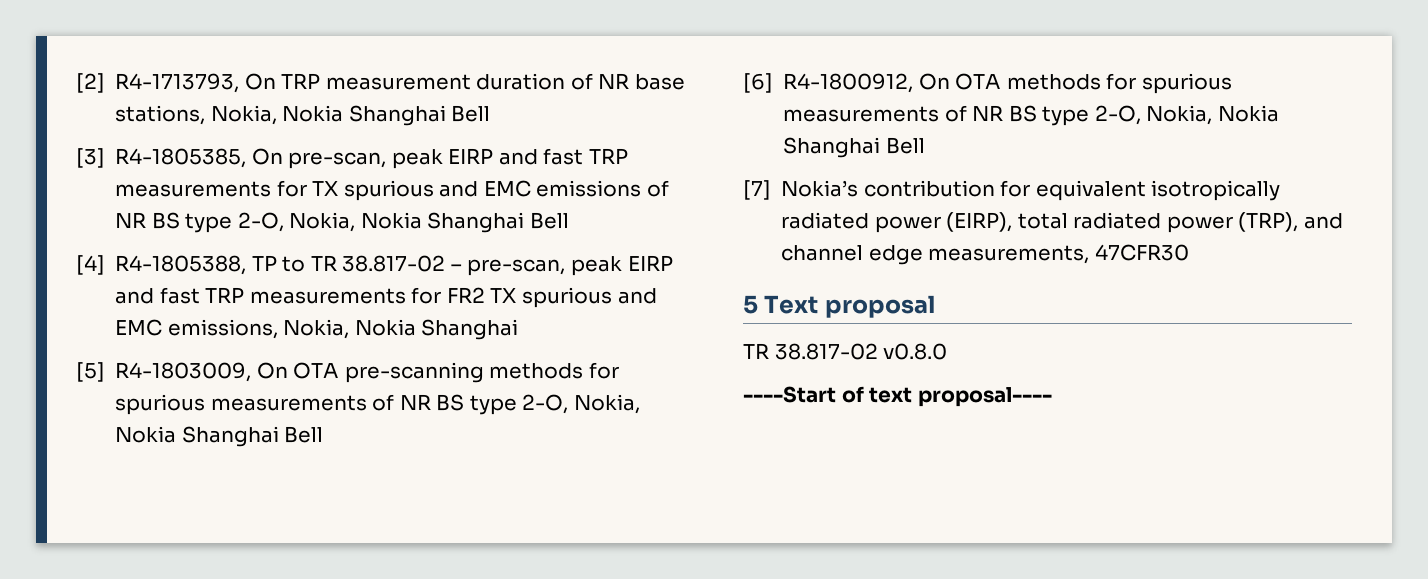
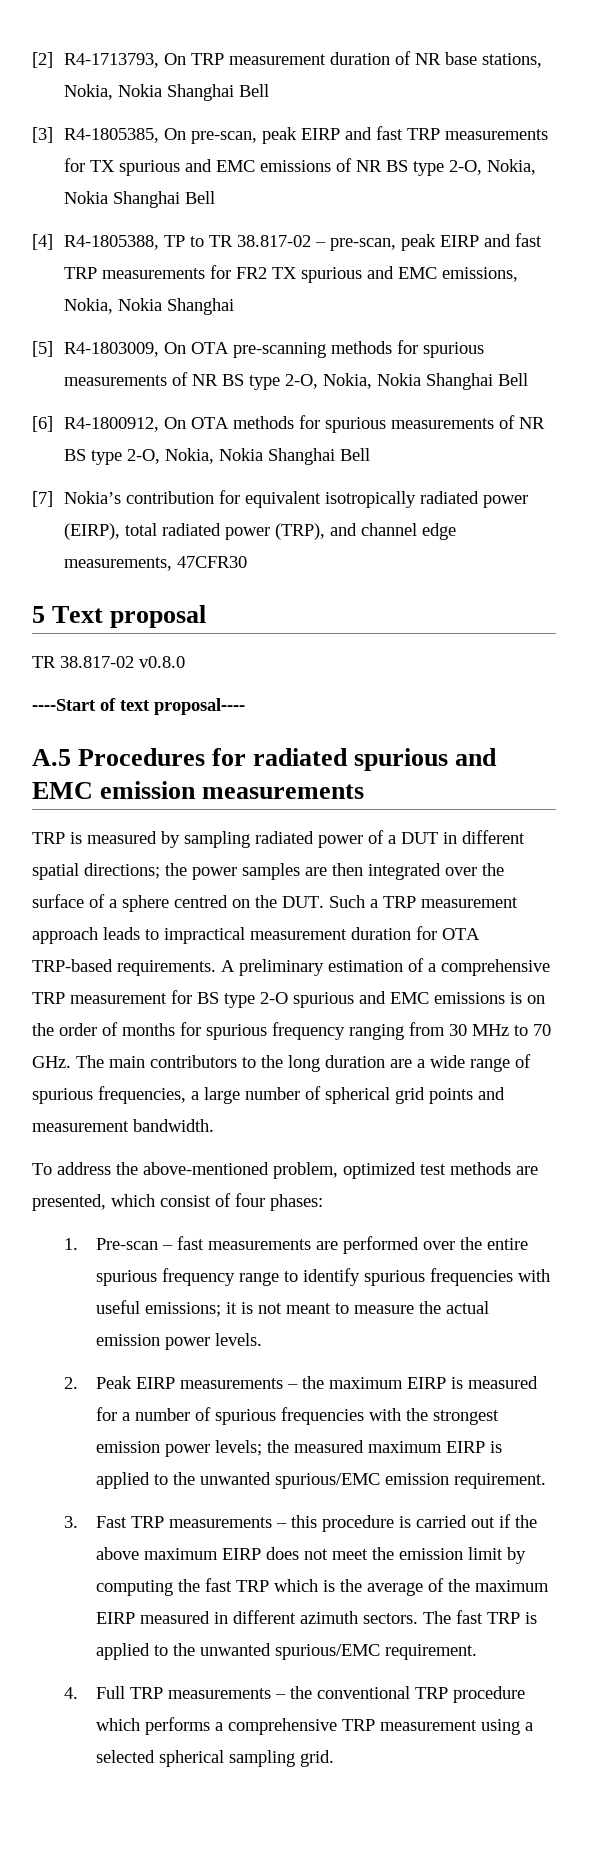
+ A.5 Procedures for radiated spurious and EMC emission measurements
+ TRP is measured by sampling radiated power of a DUT in different spatial directions; the power samples are then integrated over the surface of a sphere centred on the DUT. Such a TRP measurement approach leads to impractical measurement duration for OTA TRP-based requirements. A preliminary estimation of a comprehensive TRP measurement for BS type 2-O spurious and EMC emissions is on the order of months for spurious frequency ranging from 30 MHz to 70 GHz. The main contributors to the long duration are a wide range of spurious frequencies, a large number of spherical grid points and measurement bandwidth.
+ To address the above-mentioned problem, optimized test methods are presented, which consist of four phases:
+ 1. Pre-scan – fast measurements are performed over the entire spurious frequency range to identify spurious frequencies with useful emissions; it is not meant to measure the actual emission power levels.
+ 2. Peak EIRP measurements – the maximum EIRP is measured for a number of spurious frequencies with the strongest emission power levels; the measured maximum EIRP is applied to the unwanted spurious/EMC emission requirement.
+ 3. Fast TRP measurements – this procedure is carried out if the above maximum EIRP does not meet the emission limit by computing the fast TRP which is the average of the maximum EIRP measured in different azimuth sectors. The fast TRP is applied to the unwanted spurious/EMC requirement.
+ 4. Full TRP measurements – the conventional TRP procedure which performs a comprehensive TRP measurement using a selected spherical sampling grid.

